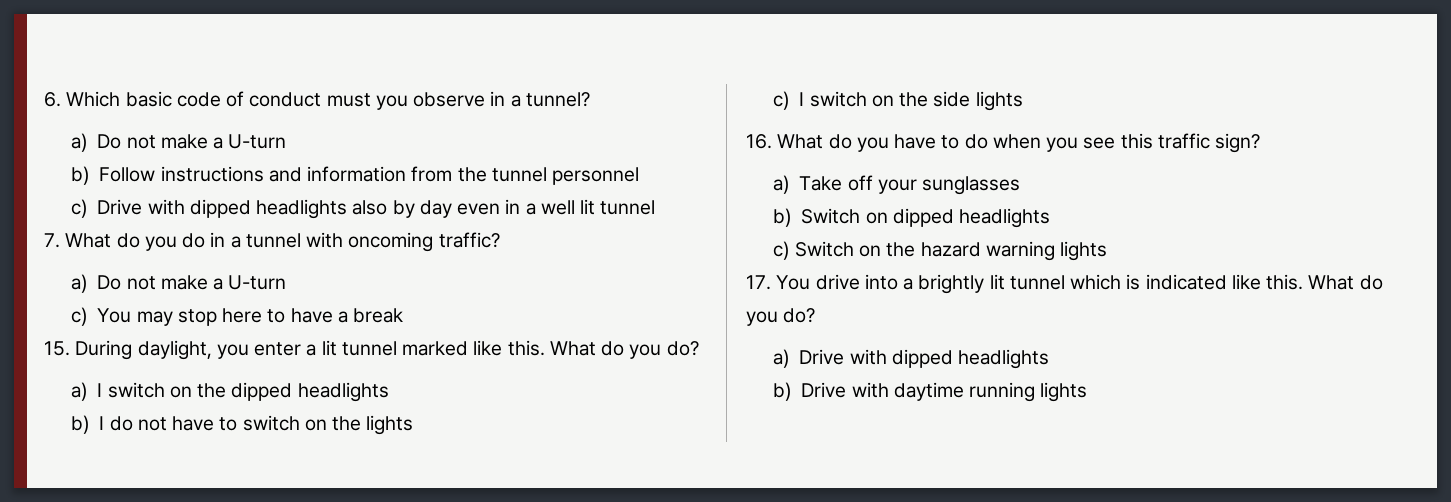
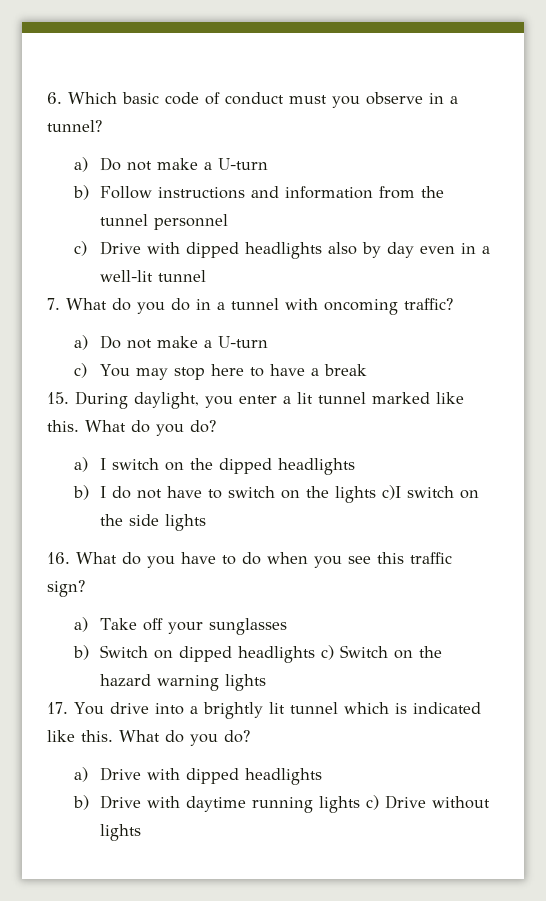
- c) Drive with dipped headlights also by day even in a well lit tunnel
+ c) Drive with dipped headlights also by day even in a well-lit tunnel
- b) I do not have to switch on the lights
- c) I switch on the side lights
+ b) I do not have to switch on the lights c)I switch on the side lights
- b) Switch on dipped headlights
- c) Switch on the hazard warning lights
+ b) Switch on dipped headlights c) Switch on the hazard warning lights
- b) Drive with daytime running lights
+ b) Drive with daytime running lights c) Drive without lights

